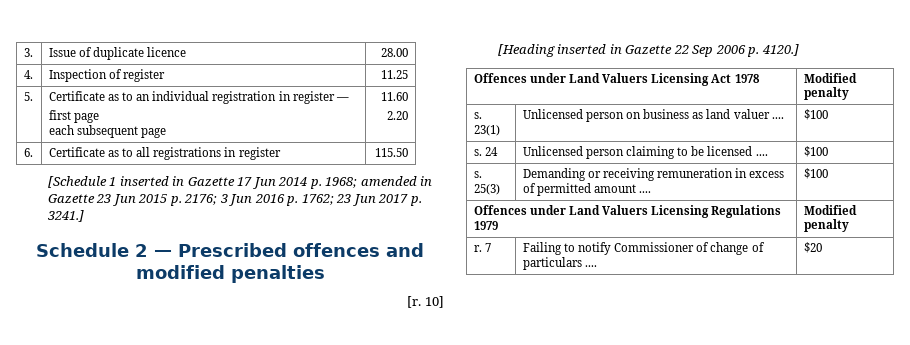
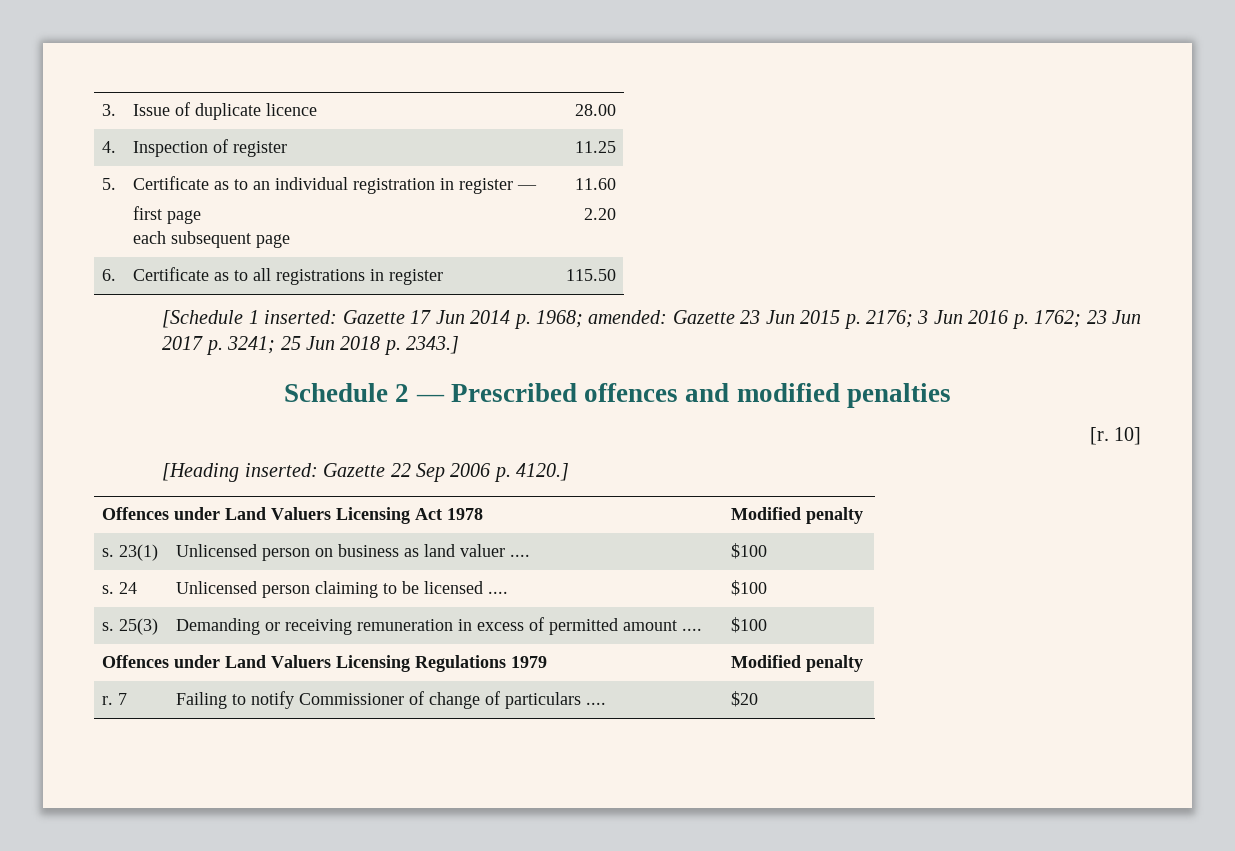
- [Schedule 1 inserted in Gazette 17 Jun 2014 p. 1968; amended in Gazette 23 Jun 2015 p. 2176; 3 Jun 2016 p. 1762; 23 Jun 2017 p. 3241.]
+ [Schedule 1 inserted: Gazette 17 Jun 2014 p. 1968; amended: Gazette 23 Jun 2015 p. 2176; 3 Jun 2016 p. 1762; 23 Jun 2017 p. 3241; 25 Jun 2018 p. 2343.]
- [Heading inserted in Gazette 22 Sep 2006 p. 4120.]
+ [Heading inserted: Gazette 22 Sep 2006 p. 4120.]

